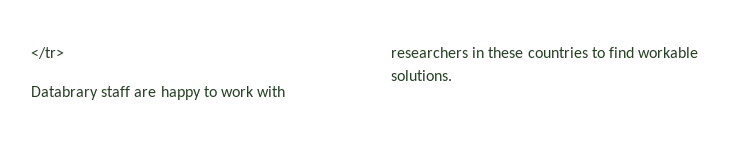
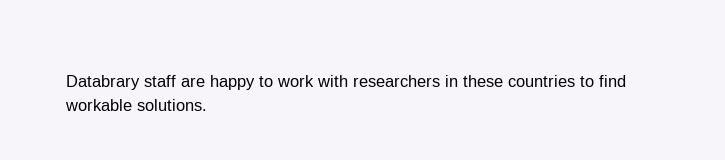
- </tr>

